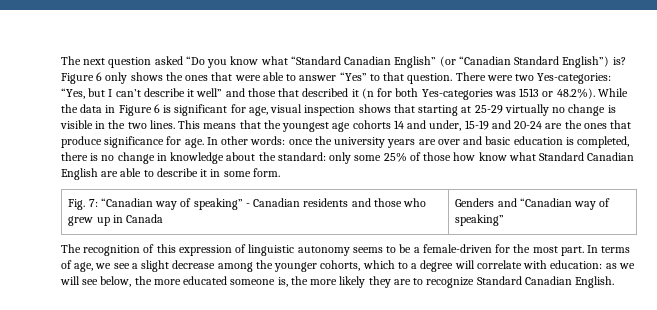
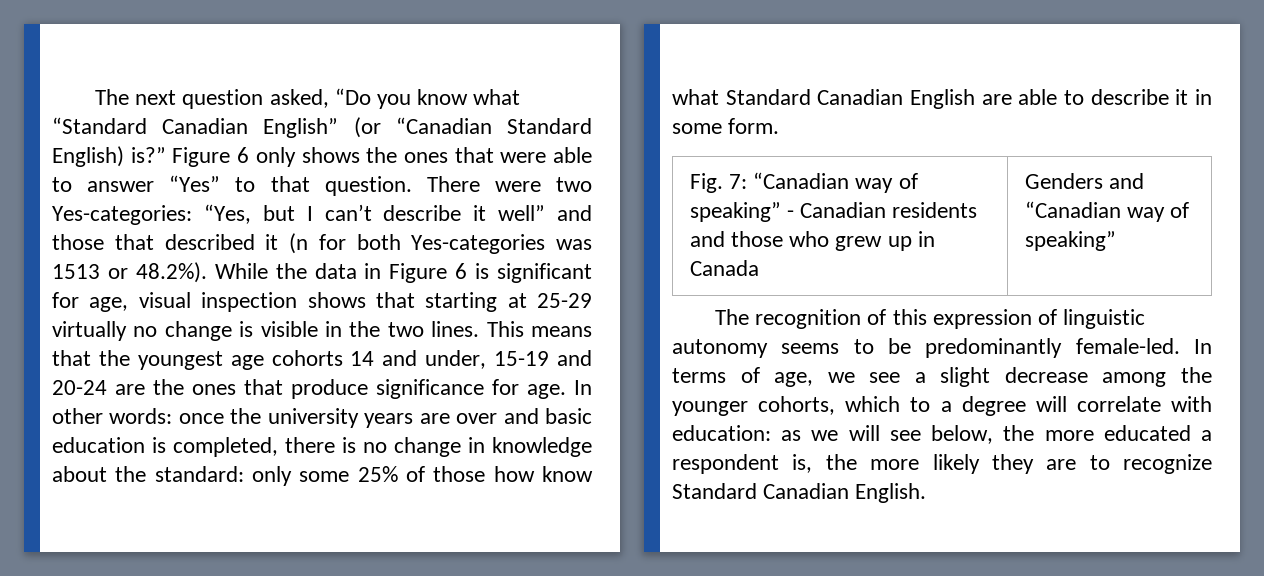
- The next question asked “Do you know what “Standard Canadian English” (or “Canadian Standard English”) is?
+ The next question asked, “Do you know what “Standard Canadian English” (or “Canadian Standard English) is?”
- The recognition of this expression of linguistic autonomy seems to be a female-driven for the most part.
+ The recognition of this expression of linguistic autonomy seems to be predominantly female-led.
- In terms of age, we see a slight decrease among the younger cohorts, which to a degree will correlate with education: as we will see below, the more educated someone is, the more likely they are to recognize Standard Canadian English.
+ In terms of age, we see a slight decrease among the younger cohorts, which to a degree will correlate with education: as we will see below, the more educated a respondent is, the more likely they are to recognize Standard Canadian English.

